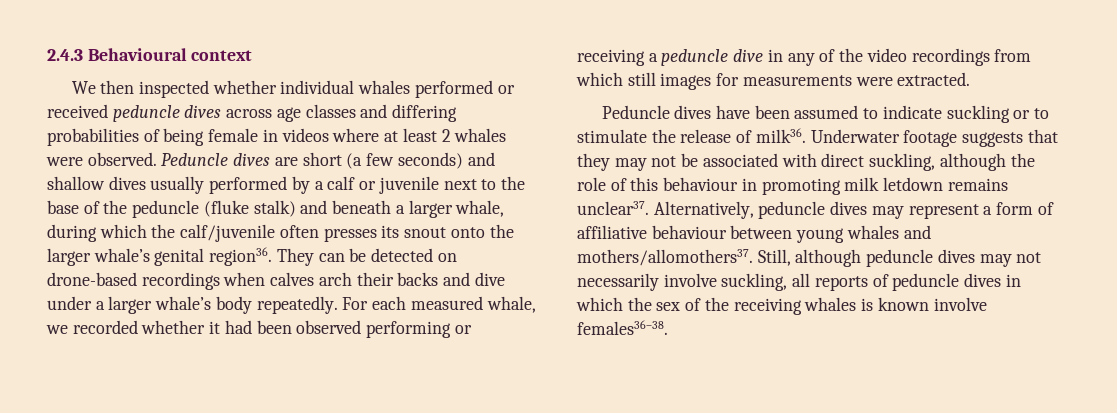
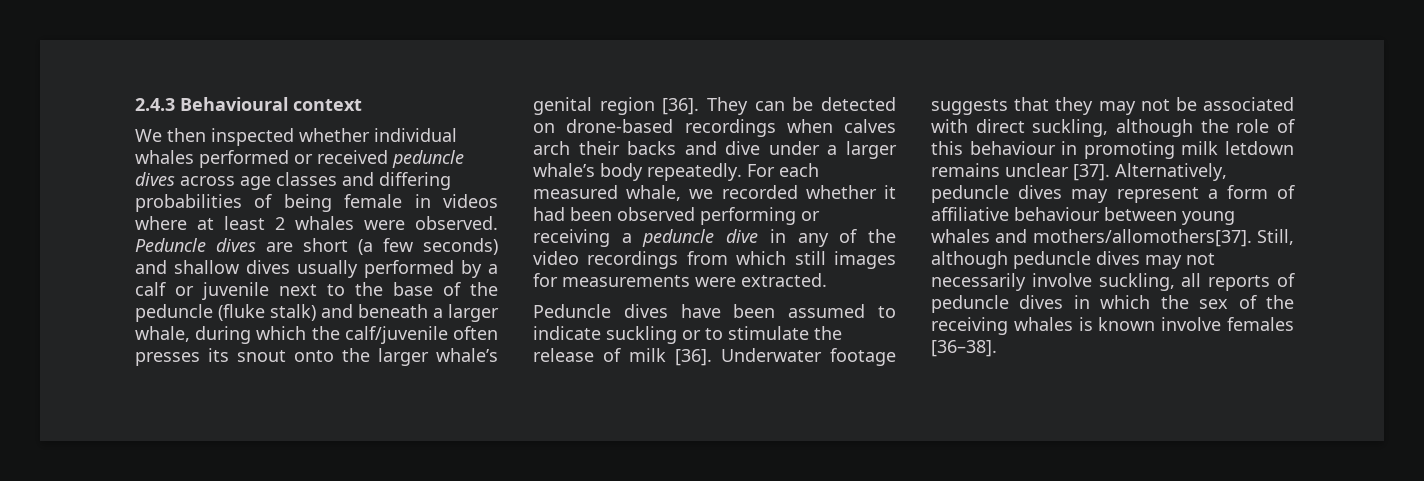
- Peduncle dives are short (a few seconds) and shallow dives usually performed by a calf or juvenile next to the base of the peduncle (fluke stalk) and beneath a larger whale, during which the calf/juvenile often presses its snout onto the larger whale’s genital region36.
+ Peduncle dives are short (a few seconds) and shallow dives usually performed by a calf or juvenile next to the base of the peduncle (fluke stalk) and beneath a larger whale, during which the calf/juvenile often presses its snout onto the larger whale’s genital region [36].
- Peduncle dives have been assumed to indicate suckling or to stimulate the release of milk36.
+ Peduncle dives have been assumed to indicate suckling or to stimulate the release of milk [36].
- Underwater footage suggests that they may not be associated with direct suckling, although the role of this behaviour in promoting milk letdown remains unclear37.
+ Underwater footage suggests that they may not be associated with direct suckling, although the role of this behaviour in promoting milk letdown remains unclear [37].
- Alternatively, peduncle dives may represent a form of affiliative behaviour between young whales and mothers/allomothers37.
+ Alternatively, peduncle dives may represent a form of affiliative behaviour between young whales and mothers/allomothers[37].
- Still, although peduncle dives may not necessarily involve suckling, all reports of peduncle dives in which the sex of the receiving whales is known involve females36–38.
+ Still, although peduncle dives may not necessarily involve suckling, all reports of peduncle dives in which the sex of the receiving whales is known involve females [36–38].

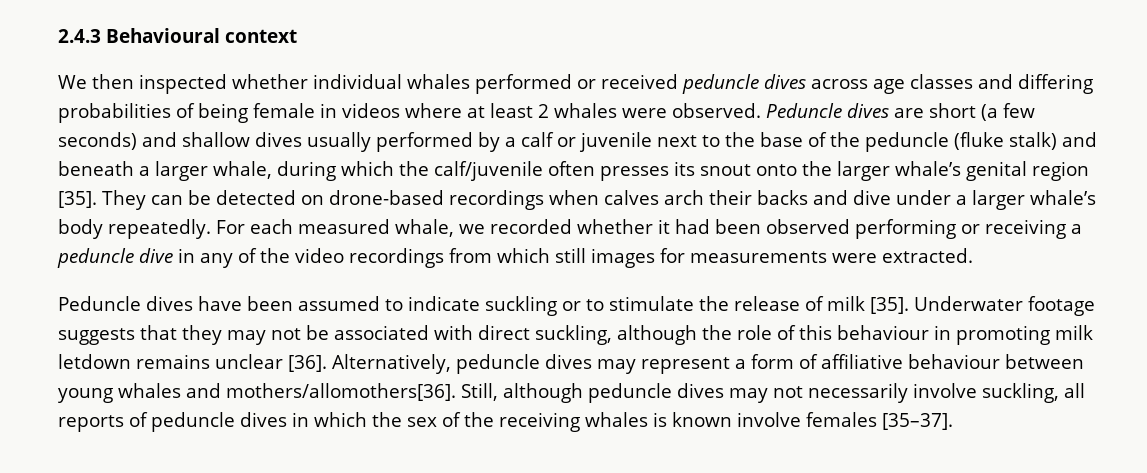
- Peduncle dives are short (a few seconds) and shallow dives usually performed by a calf or juvenile next to the base of the peduncle (fluke stalk) and beneath a larger whale, during which the calf/juvenile often presses its snout onto the larger whale’s genital region [36].
+ Peduncle dives are short (a few seconds) and shallow dives usually performed by a calf or juvenile next to the base of the peduncle (fluke stalk) and beneath a larger whale, during which the calf/juvenile often presses its snout onto the larger whale’s genital region [35].
- Peduncle dives have been assumed to indicate suckling or to stimulate the release of milk [36].
+ Peduncle dives have been assumed to indicate suckling or to stimulate the release of milk [35].
- Underwater footage suggests that they may not be associated with direct suckling, although the role of this behaviour in promoting milk letdown remains unclear [37].
+ Underwater footage suggests that they may not be associated with direct suckling, although the role of this behaviour in promoting milk letdown remains unclear [36].
- Alternatively, peduncle dives may represent a form of affiliative behaviour between young whales and mothers/allomothers[37].
+ Alternatively, peduncle dives may represent a form of affiliative behaviour between young whales and mothers/allomothers[36].
- Still, although peduncle dives may not necessarily involve suckling, all reports of peduncle dives in which the sex of the receiving whales is known involve females [36–38].
+ Still, although peduncle dives may not necessarily involve suckling, all reports of peduncle dives in which the sex of the receiving whales is known involve females [35–37].

